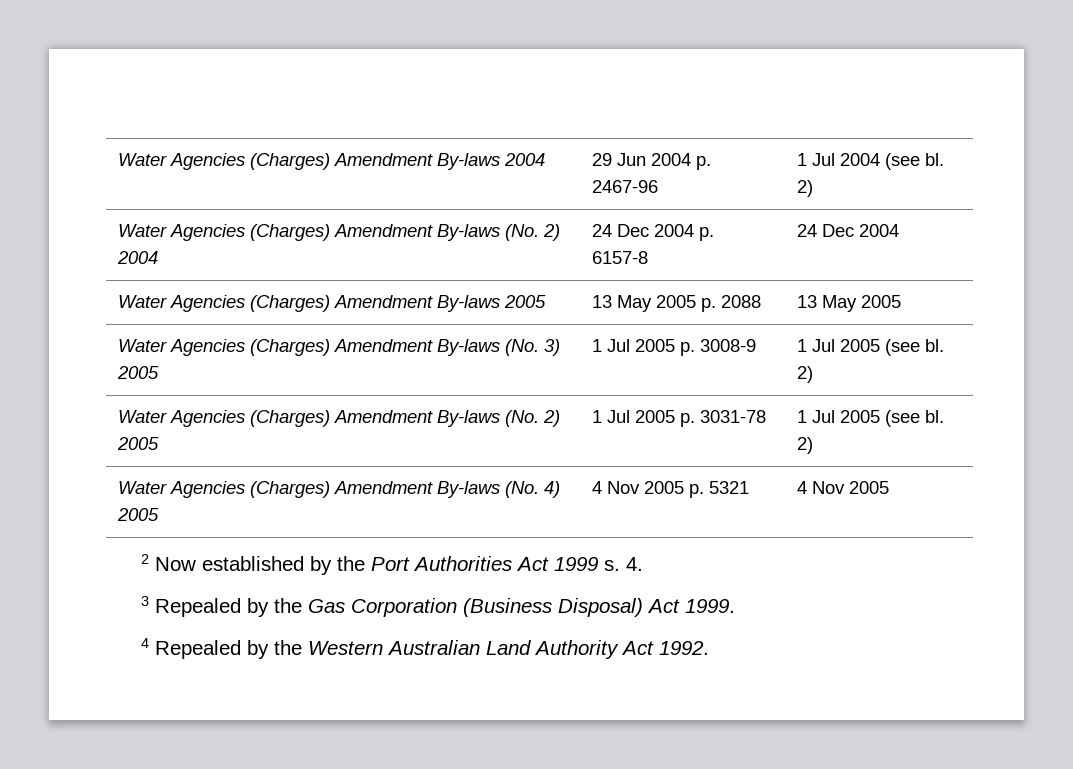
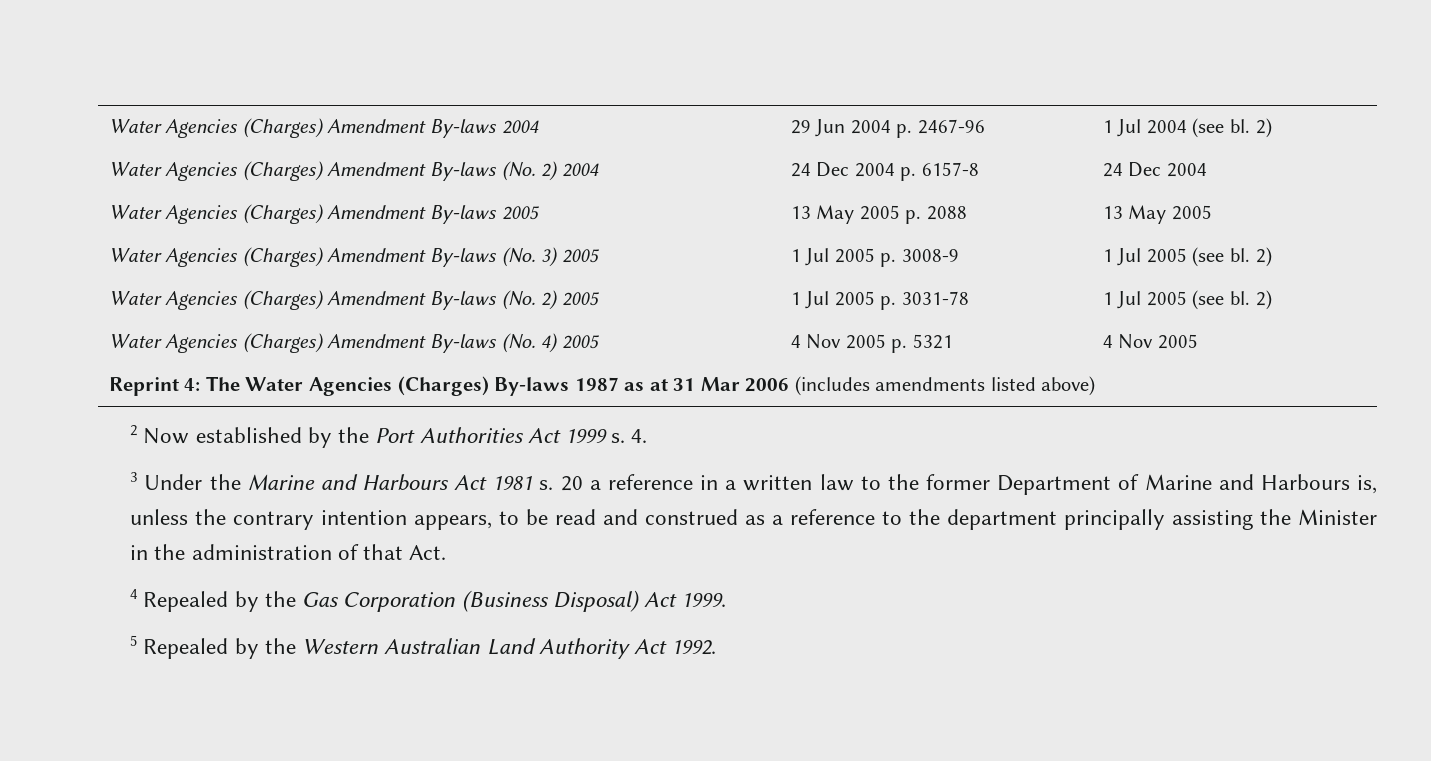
+ Reprint 4: The Water Agencies (Charges) By-laws 1987 as at 31 Mar 2006 (includes amendments listed above)
- 3 Repealed by the Gas Corporation (Business Disposal) Act 1999.
+ 3 Under the Marine and Harbours Act 1981 s. 20 a reference in a written law to the former Department of Marine and Harbours is, unless the contrary intention appears, to be read and construed as a reference to the department principally assisting the Minister in the administration of that Act.
+ 4 Repealed by the Gas Corporation (Business Disposal) Act 1999.
- 4 Repealed by the Western Australian Land Authority Act 1992.
+ 5 Repealed by the Western Australian Land Authority Act 1992.

